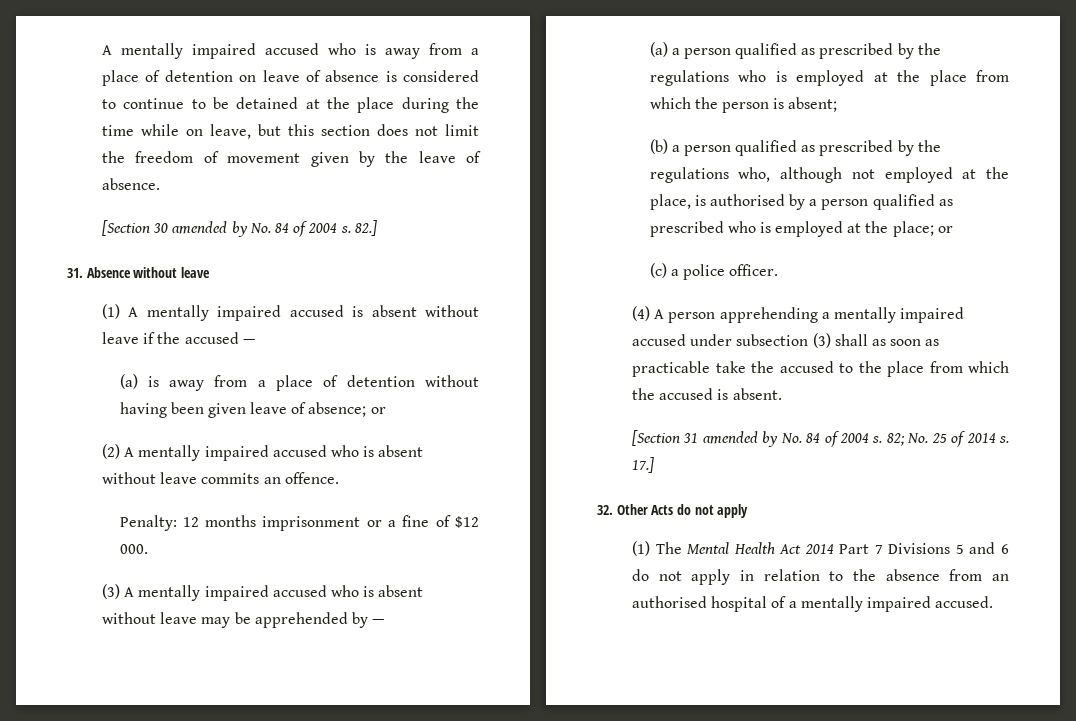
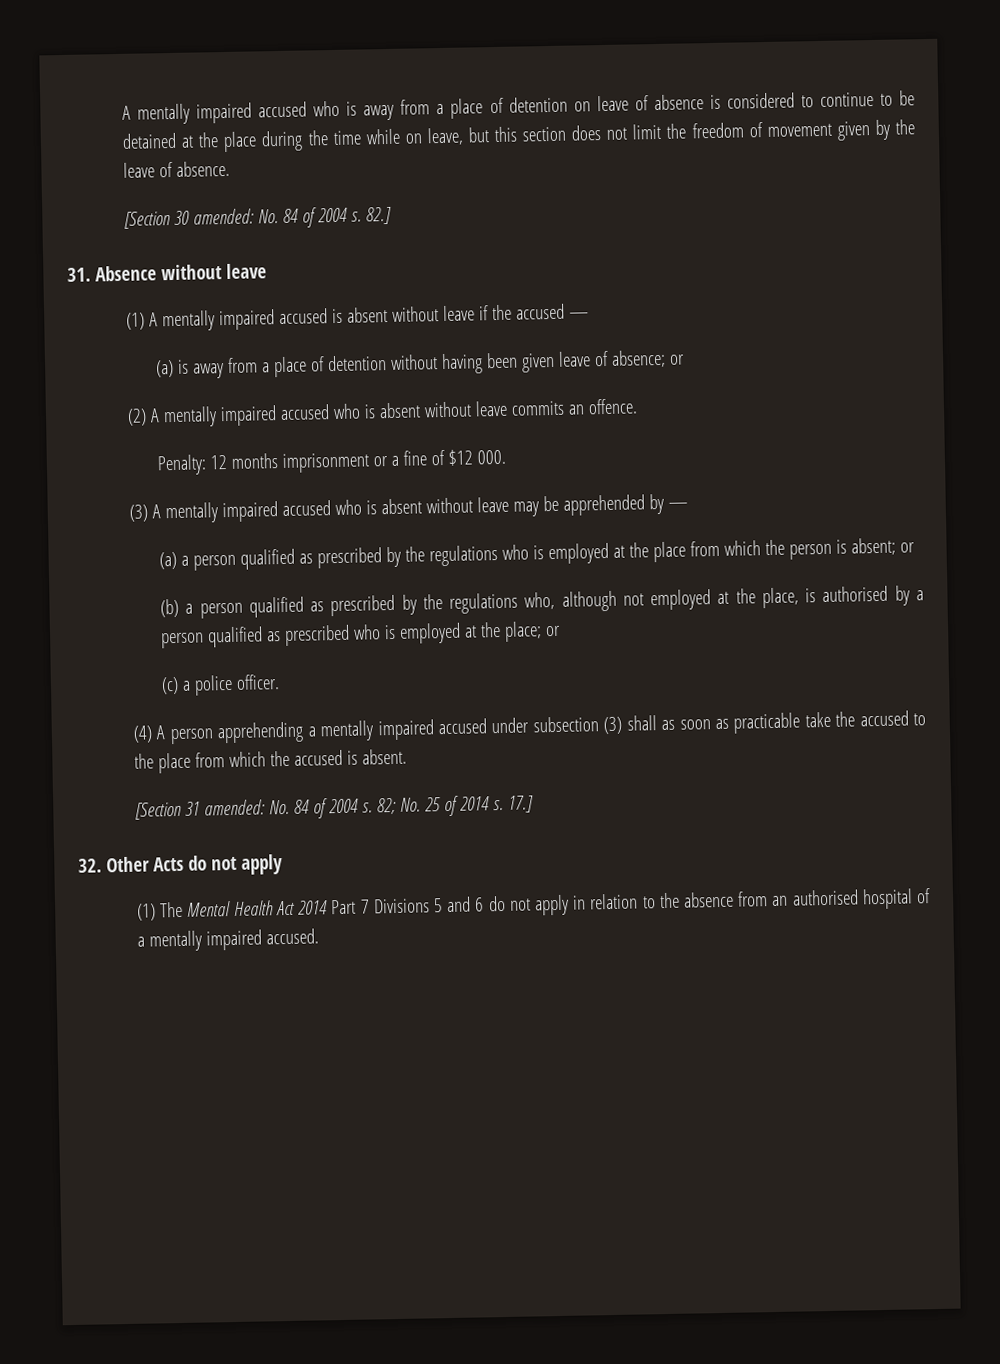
- [Section 30 amended by No. 84 of 2004 s.
+ [Section 30 amended: No. 84 of 2004 s.
- (a) a person qualified as prescribed by the regulations who is employed at the place from which the person is absent;
+ (a) a person qualified as prescribed by the regulations who is employed at the place from which the person is absent; or
- [Section 31 amended by No. 84 of 2004 s.
+ [Section 31 amended: No. 84 of 2004 s.

